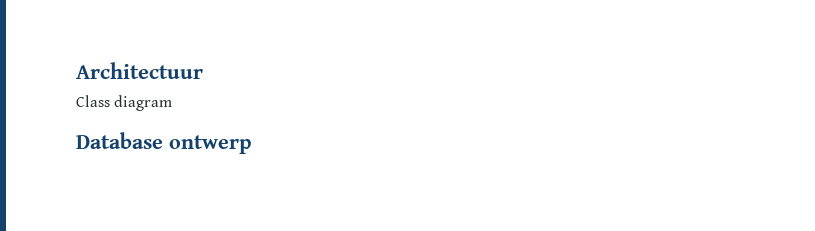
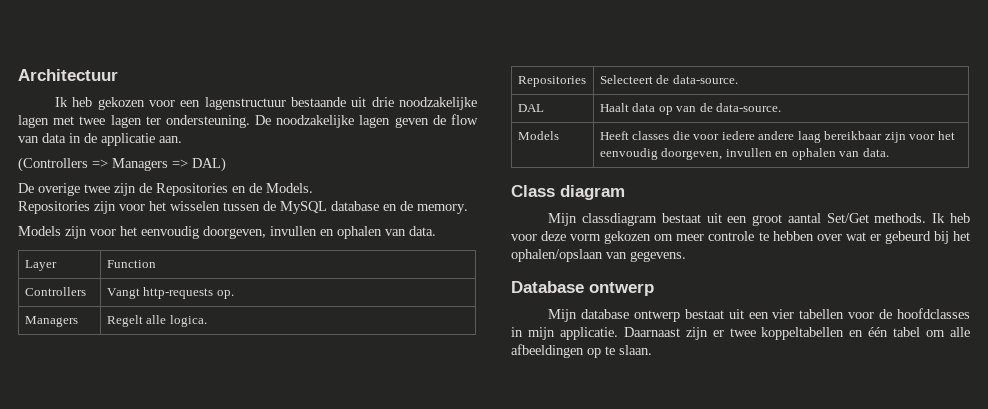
+ Ik heb gekozen voor een lagenstructuur bestaande uit drie noodzakelijke lagen met twee lagen ter ondersteuning. De noodzakelijke lagen geven de flow van data in de applicatie aan.
+ (Controllers => Managers => DAL)
+ De overige twee zijn de Repositories en de Models.
+ Repositories zijn voor het wisselen tussen de MySQL database en de memory.
+ Models zijn voor het eenvoudig doorgeven, invullen en ophalen van data.
+ Layer | Function
+ Controllers | Vangt http-requests op.
+ Managers | Regelt alle logica.
+ Repositories | Selecteert de data-source.
+ DAL | Haalt data op van de data-source.
+ Models | Heeft classes die voor iedere andere laag bereikbaar zijn voor het eenvoudig doorgeven, invullen en ophalen van data.
  Class diagram
+ Mijn classdiagram bestaat uit een groot aantal Set/Get methods. Ik heb voor deze vorm gekozen om meer controle te hebben over wat er gebeurd bij het ophalen/opslaan van gegevens.
  Database ontwerp
+ Mijn database ontwerp bestaat uit een vier tabellen voor de hoofdclasses in mijn applicatie. Daarnaast zijn er twee koppeltabellen en één tabel om alle afbeeldingen op te slaan.

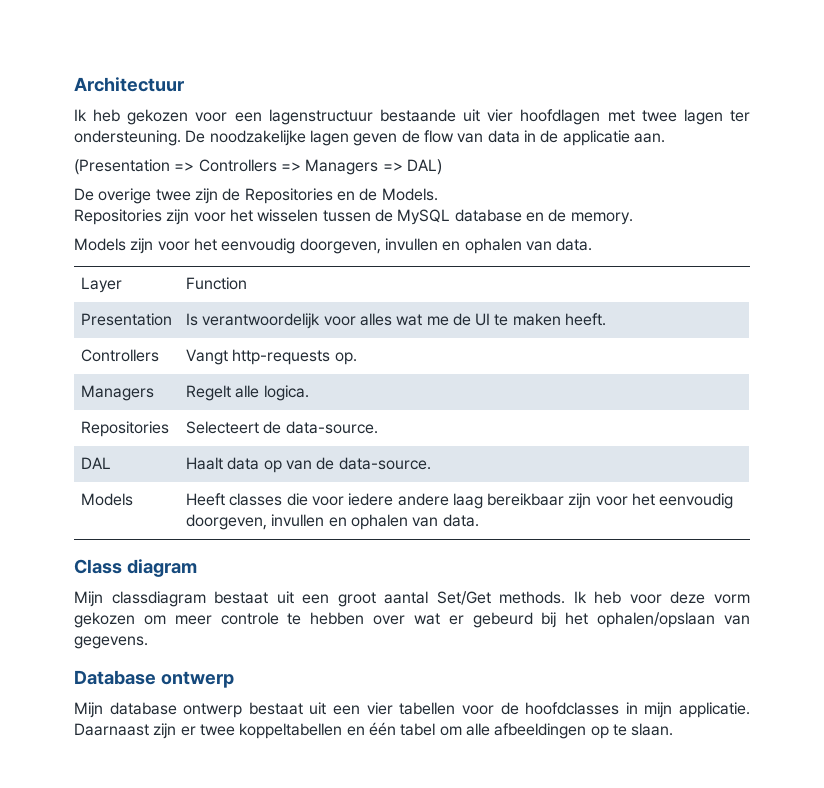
- Ik heb gekozen voor een lagenstructuur bestaande uit drie noodzakelijke lagen met twee lagen ter ondersteuning.
+ Ik heb gekozen voor een lagenstructuur bestaande uit vier hoofdlagen met twee lagen ter ondersteuning.
- (Controllers => Managers => DAL)
+ (Presentation => Controllers => Managers => DAL)
+ Presentation | Is verantwoordelijk voor alles wat me de UI te maken heeft.

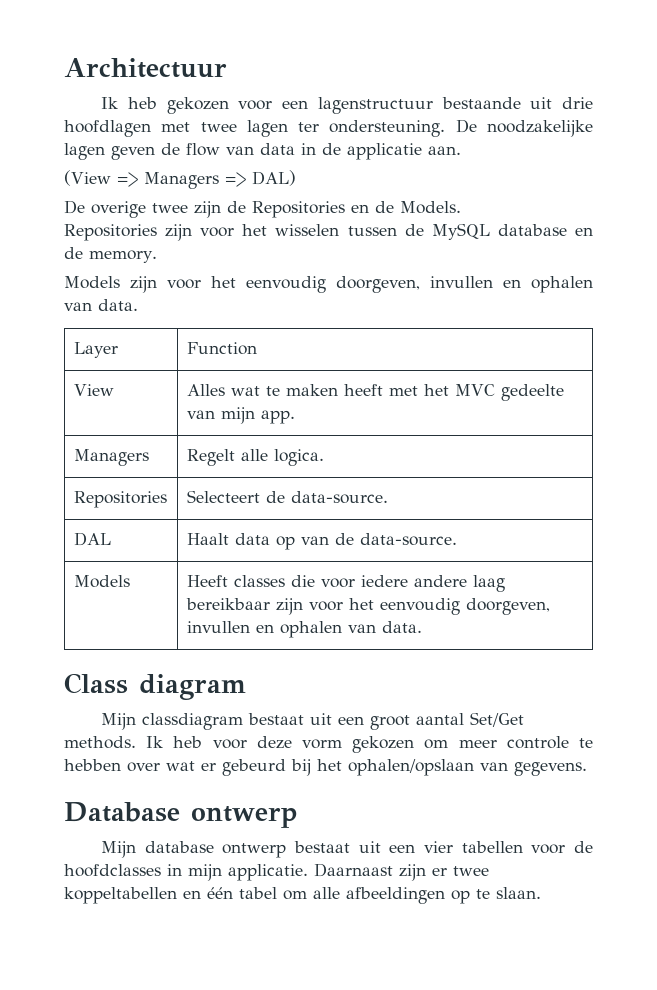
- Ik heb gekozen voor een lagenstructuur bestaande uit vier hoofdlagen met twee lagen ter ondersteuning.
+ Ik heb gekozen voor een lagenstructuur bestaande uit drie hoofdlagen met twee lagen ter ondersteuning.
- (Presentation => Controllers => Managers => DAL)
+ (View => Managers => DAL)
- Presentation | Is verantwoordelijk voor alles wat me de UI te maken heeft.
- Controllers | Vangt http-requests op.
+ View | Alles wat te maken heeft met het MVC gedeelte van mijn app.

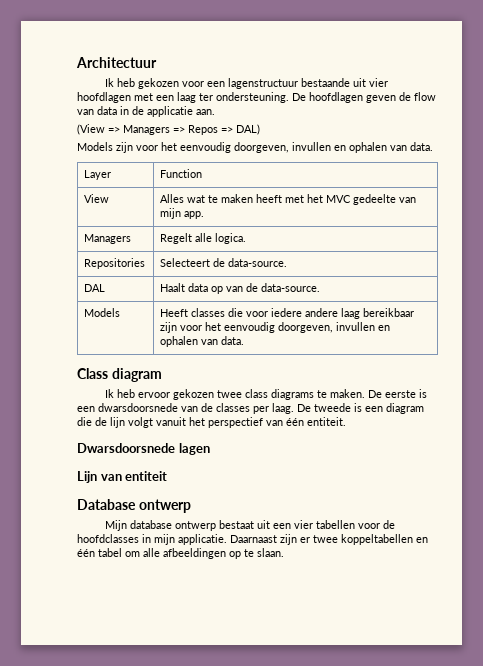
- Ik heb gekozen voor een lagenstructuur bestaande uit drie hoofdlagen met twee lagen ter ondersteuning.
+ Ik heb gekozen voor een lagenstructuur bestaande uit vier hoofdlagen met een laag ter ondersteuning.
- De noodzakelijke lagen geven de flow van data in de applicatie aan.
+ De hoofdlagen geven de flow van data in de applicatie aan.
- (View => Managers => DAL)
+ (View => Managers => Repos => DAL)
- De overige twee zijn de Repositories en de Models.
- Repositories zijn voor het wisselen tussen de MySQL database en de memory.
- Mijn classdiagram bestaat uit een groot aantal Set/Get methods. Ik heb voor deze vorm gekozen om meer controle te hebben over wat er gebeurd bij het ophalen/opslaan van gegevens.
+ Ik heb ervoor gekozen twee class diagrams te maken. De eerste is een dwarsdoorsnede van de classes per laag. De tweede is een diagram die de lijn volgt vanuit het perspectief van één entiteit.
+ Dwarsdoorsnede lagen
+ Lijn van entiteit

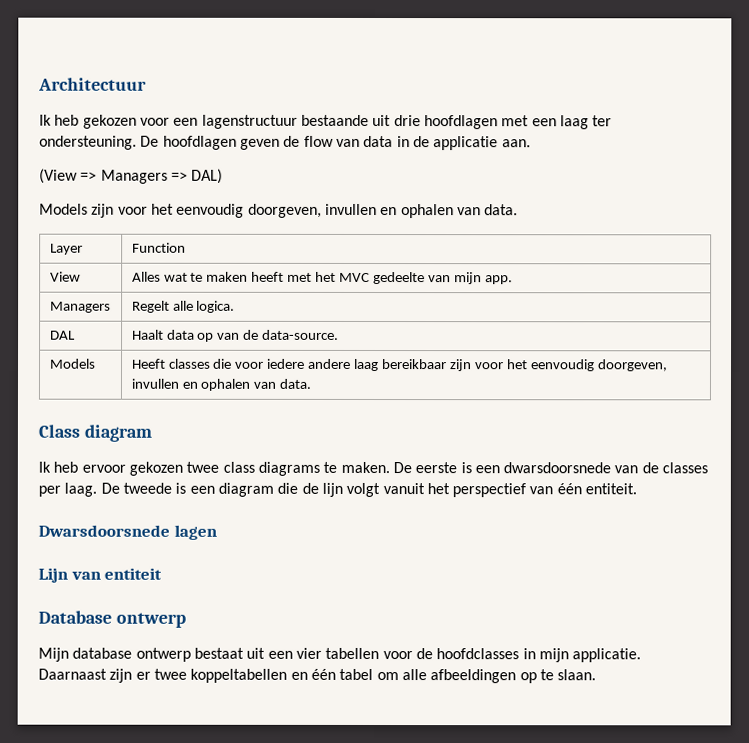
- Ik heb gekozen voor een lagenstructuur bestaande uit vier hoofdlagen met een laag ter ondersteuning.
+ Ik heb gekozen voor een lagenstructuur bestaande uit drie hoofdlagen met een laag ter ondersteuning.
- (View => Managers => Repos => DAL)
+ (View => Managers => DAL)
- Repositories | Selecteert de data-source.

